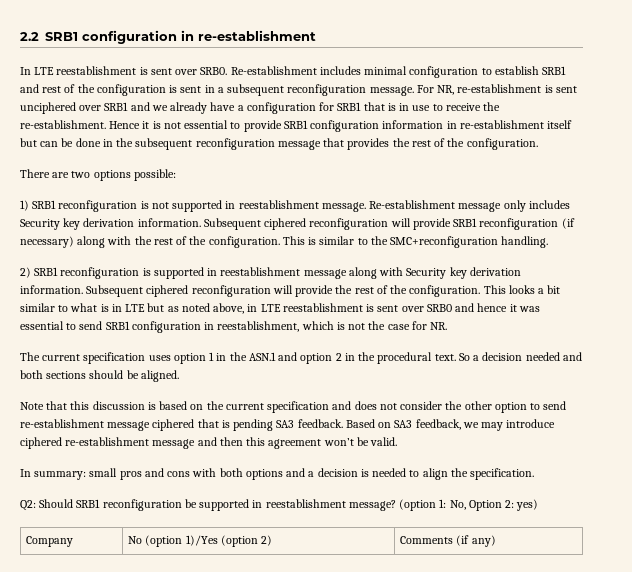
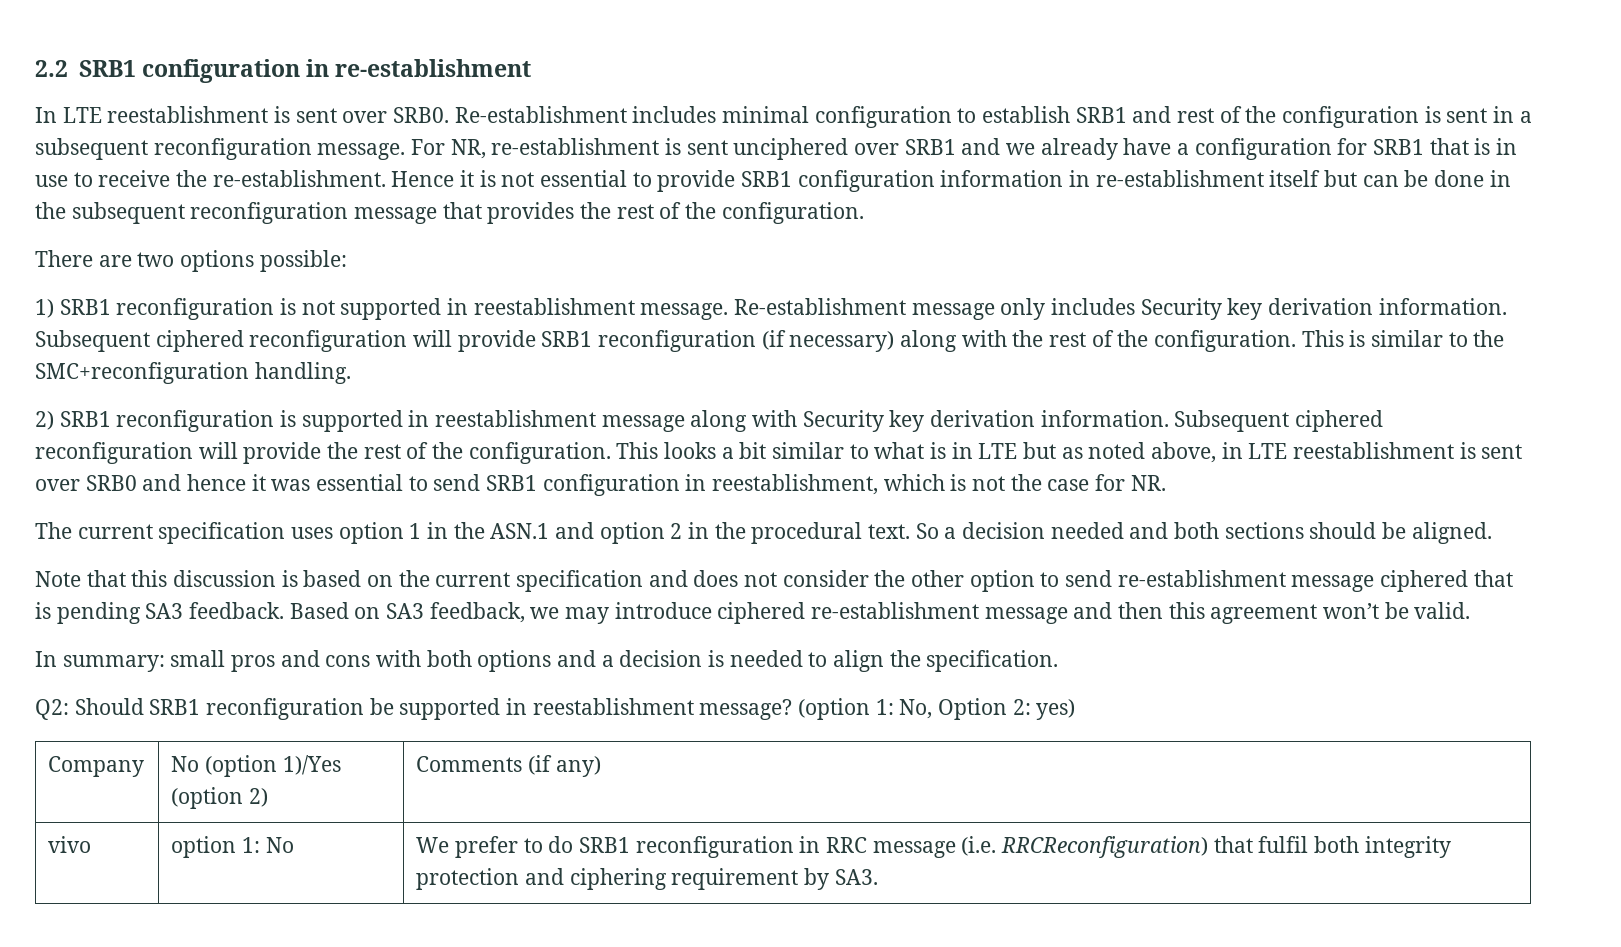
+ vivo | option 1: No | We prefer to do SRB1 reconfiguration in RRC message (i.e. RRCReconfiguration) that fulfil both integrity protection and ciphering requirement by SA3.

